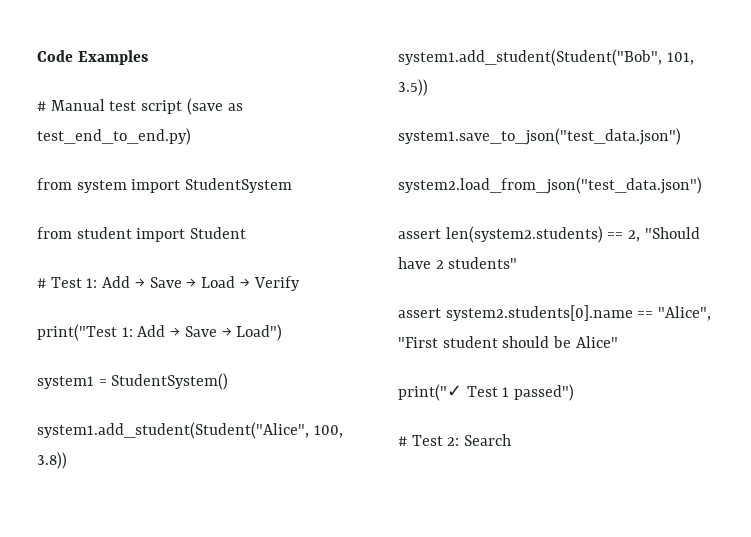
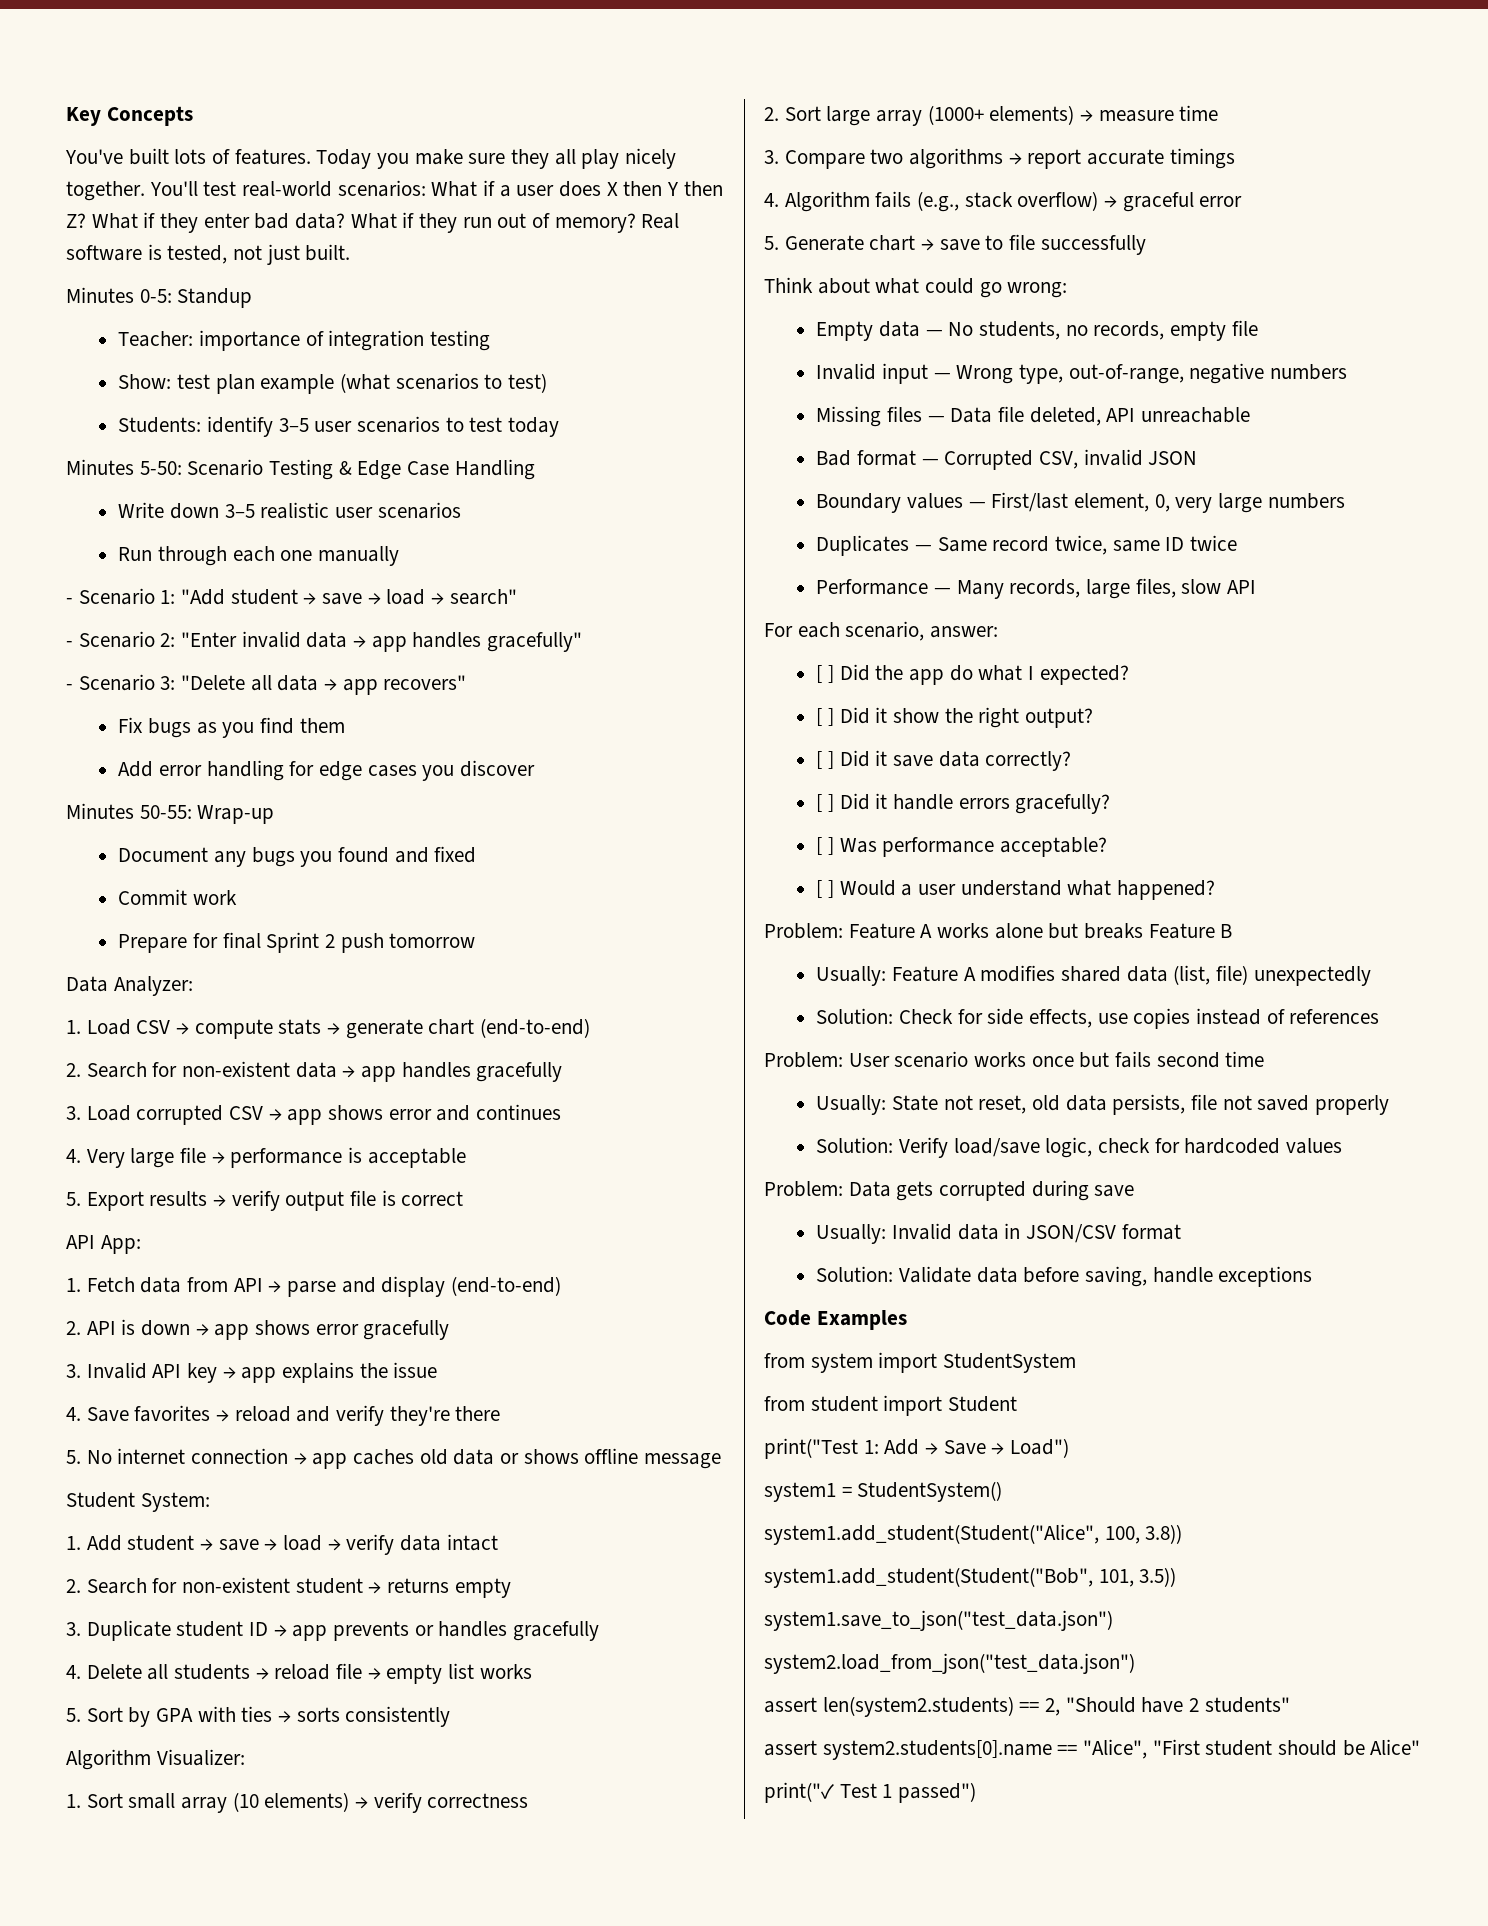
+ Key Concepts
+ You've built lots of features. Today you make sure they all play nicely together. You'll test real-world scenarios: What if a user does X then Y then Z? What if they enter bad data? What if they run out of memory? Real software is tested, not just built.
+ Minutes 0-5: Standup
+ Teacher: importance of integration testing
+ Show: test plan example (what scenarios to test)
+ Students: identify 3–5 user scenarios to test today
+ Minutes 5-50: Scenario Testing & Edge Case Handling
+ Write down 3–5 realistic user scenarios
+ Run through each one manually
+ - Scenario 1: "Add student → save → load → search"
+ - Scenario 2: "Enter invalid data → app handles gracefully"
+ - Scenario 3: "Delete all data → app recovers"
+ Fix bugs as you find them
+ Add error handling for edge cases you discover
+ Minutes 50-55: Wrap-up
+ Document any bugs you found and fixed
+ Commit work
+ Prepare for final Sprint 2 push tomorrow
+ Data Analyzer:
+ 1. Load CSV → compute stats → generate chart (end-to-end)
+ 2. Search for non-existent data → app handles gracefully
+ 3. Load corrupted CSV → app shows error and continues
+ 4. Very large file → performance is acceptable
+ 5. Export results → verify output file is correct
+ API App:
+ 1. Fetch data from API → parse and display (end-to-end)
+ 2. API is down → app shows error gracefully
+ 3. Invalid API key → app explains the issue
+ 4. Save favorites → reload and verify they're there
+ 5. No internet connection → app caches old data or shows offline message
+ Student System:
+ 1. Add student → save → load → verify data intact
+ 2. Search for non-existent student → returns empty
+ 3. Duplicate student ID → app prevents or handles gracefully
+ 4. Delete all students → reload file → empty list works
+ 5. Sort by GPA with ties → sorts consistently
+ Algorithm Visualizer:
+ 1. Sort small array (10 elements) → verify correctness
+ 2. Sort large array (1000+ elements) → measure time
+ 3. Compare two algorithms → report accurate timings
+ 4. Algorithm fails (e.g., stack overflow) → graceful error
+ 5. Generate chart → save to file successfully
+ Think about what could go wrong:
+ Empty data — No students, no records, empty file
+ Invalid input — Wrong type, out-of-range, negative numbers
+ Missing files — Data file deleted, API unreachable
+ Bad format — Corrupted CSV, invalid JSON
+ Boundary values — First/last element, 0, very large numbers
+ Duplicates — Same record twice, same ID twice
+ Performance — Many records, large files, slow API
+ For each scenario, answer:
+ [ ] Did the app do what I expected?
+ [ ] Did it show the right output?
+ [ ] Did it save data correctly?
+ [ ] Did it handle errors gracefully?
+ [ ] Was performance acceptable?
+ [ ] Would a user understand what happened?
+ Problem: Feature A works alone but breaks Feature B
+ Usually: Feature A modifies shared data (list, file) unexpectedly
+ Solution: Check for side effects, use copies instead of references
+ Problem: User scenario works once but fails second time
+ Usually: State not reset, old data persists, file not saved properly
+ Solution: Verify load/save logic, check for hardcoded values
+ Problem: Data gets corrupted during save
+ Usually: Invalid data in JSON/CSV format
+ Solution: Validate data before saving, handle exceptions
  Code Examples
- # Manual test script (save as test_end_to_end.py)
- # Test 1: Add → Save → Load → Verify
- # Test 2: Search

